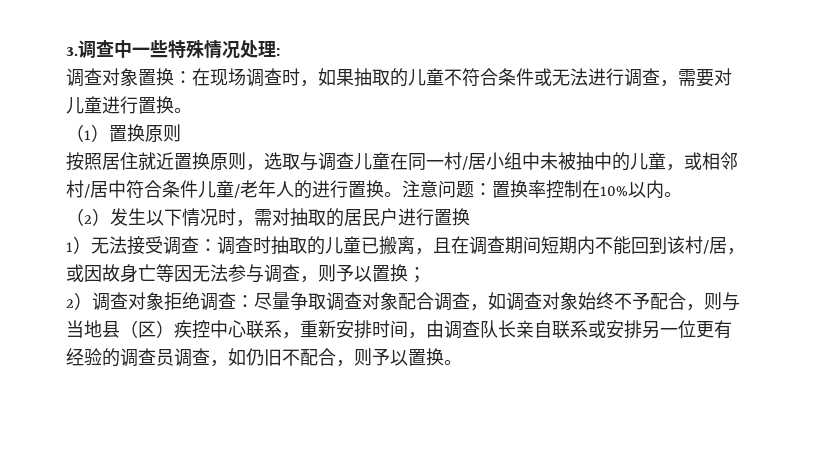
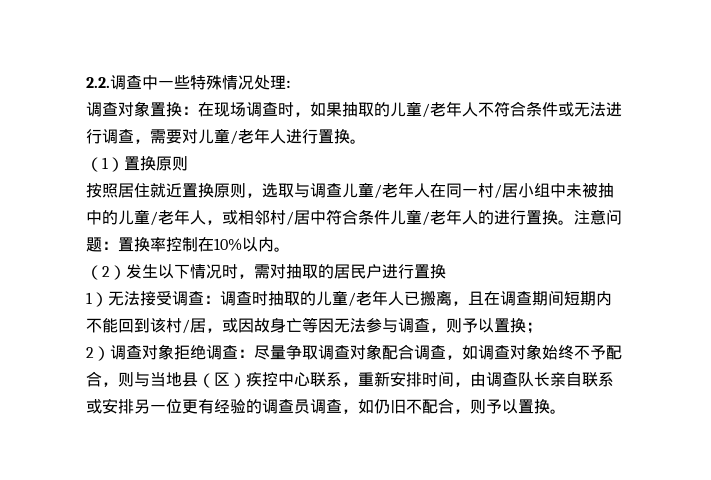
- 3.调查中一些特殊情况处理:
+ 2.2.调查中一些特殊情况处理:
- 调查对象置换：在现场调查时，如果抽取的儿童不符合条件或无法进行调查，需要对儿童进行置换。
+ 调查对象置换：在现场调查时，如果抽取的儿童/老年人不符合条件或无法进行调查，需要对儿童/老年人进行置换。
- 按照居住就近置换原则，选取与调查儿童在同一村/居小组中未被抽中的儿童，或相邻村/居中符合条件儿童/老年人的进行置换。
+ 按照居住就近置换原则，选取与调查儿童/老年人在同一村/居小组中未被抽中的儿童/老年人，或相邻村/居中符合条件儿童/老年人的进行置换。
- 1）无法接受调查：调查时抽取的儿童已搬离，且在调查期间短期内不能回到该村/居，或因故身亡等因无法参与调查，则予以置换；
+ 1）无法接受调查：调查时抽取的儿童/老年人已搬离，且在调查期间短期内不能回到该村/居，或因故身亡等因无法参与调查，则予以置换；

